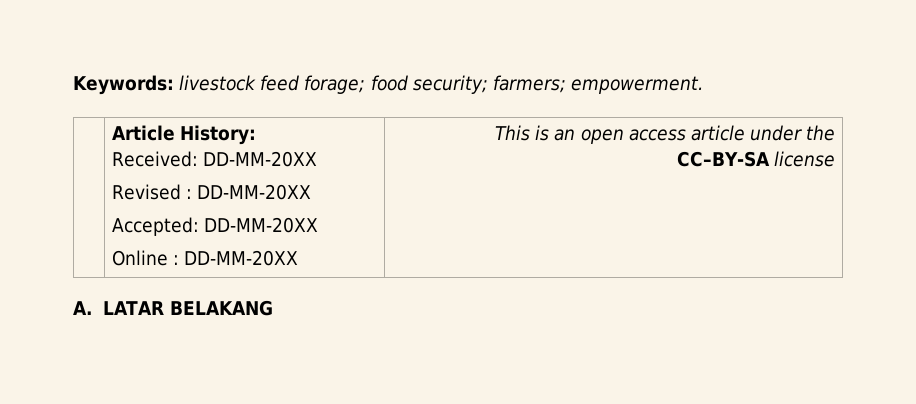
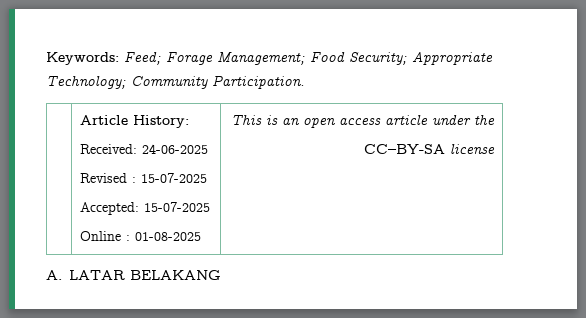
- Keywords: livestock feed forage; food security; farmers; empowerment.
+ Keywords: Feed; Forage Management; Food Security; Appropriate Technology; Community Participation.
  | Article History:
- Received: DD-MM-20XX
- Revised : DD-MM-20XX
- Accepted: DD-MM-20XX
- Online : DD-MM-20XX | This is an open access article under the
+ Received: 24-06-2025
+ Revised : 15-07-2025
+ Accepted: 15-07-2025
+ Online : 01-08-2025 | This is an open access article under the

